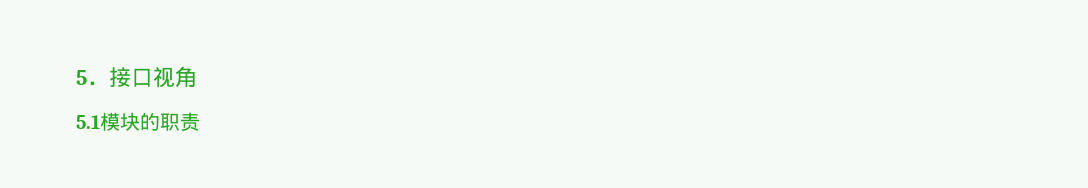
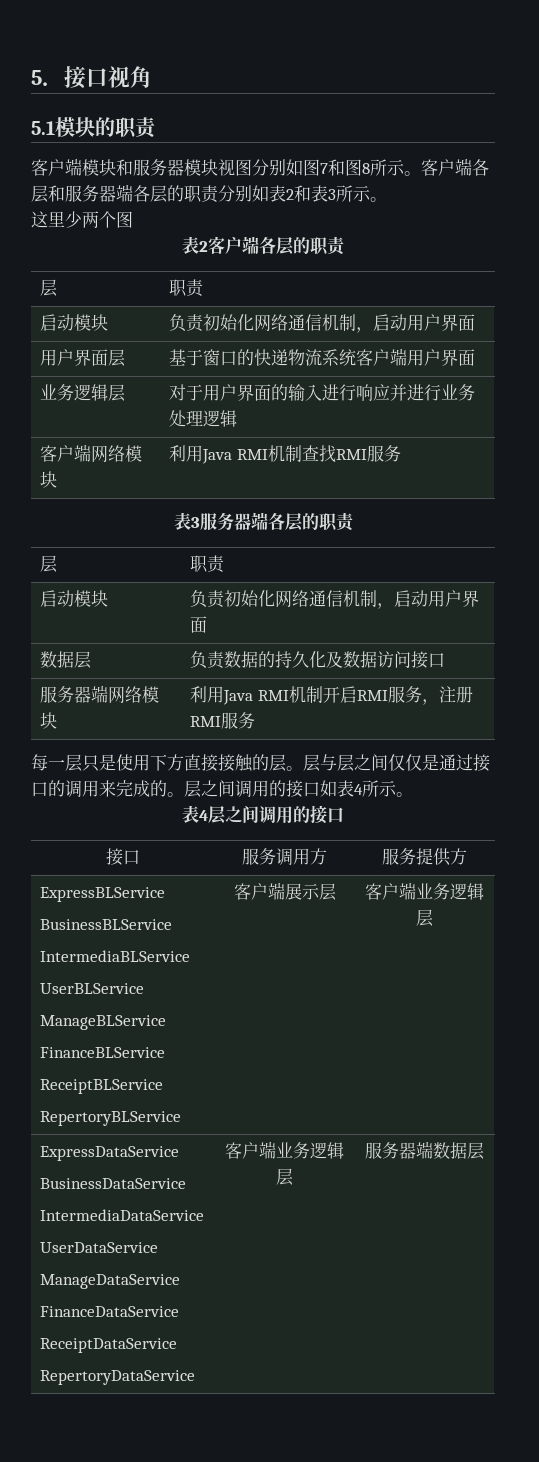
+ 客户端模块和服务器模块视图分别如图7和图8所示。客户端各层和服务器端各层的职责分别如表2和表3所示。
+ 这里少两个图
+ 表2客户端各层的职责
+ 层 | 职责
+ 启动模块 | 负责初始化网络通信机制，启动用户界面
+ 用户界面层 | 基于窗口的快递物流系统客户端用户界面
+ 业务逻辑层 | 对于用户界面的输入进行响应并进行业务处理逻辑
+ 客户端网络模块 | 利用Java RMI机制查找RMI服务
+ 表3服务器端各层的职责
+ 层 | 职责
+ 启动模块 | 负责初始化网络通信机制，启动用户界面
+ 数据层 | 负责数据的持久化及数据访问接口
+ 服务器端网络模块 | 利用Java RMI机制开启RMI服务，注册RMI服务
+ 每一层只是使用下方直接接触的层。层与层之间仅仅是通过接口的调用来完成的。层之间调用的接口如表4所示。
+ 表4层之间调用的接口
+ 接口 | 服务调用方 | 服务提供方
+ ExpressBLService
+ BusinessBLService
+ IntermediaBLService
+ UserBLService
+ ManageBLService
+ FinanceBLService
+ ReceiptBLService
+ RepertoryBLService | 客户端展示层 | 客户端业务逻辑层
+ ExpressDataService
+ BusinessDataService
+ IntermediaDataService
+ UserDataService
+ ManageDataService
+ FinanceDataService
+ ReceiptDataService
+ RepertoryDataService | 客户端业务逻辑层 | 服务器端数据层

